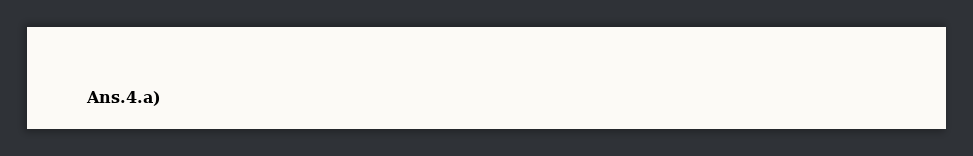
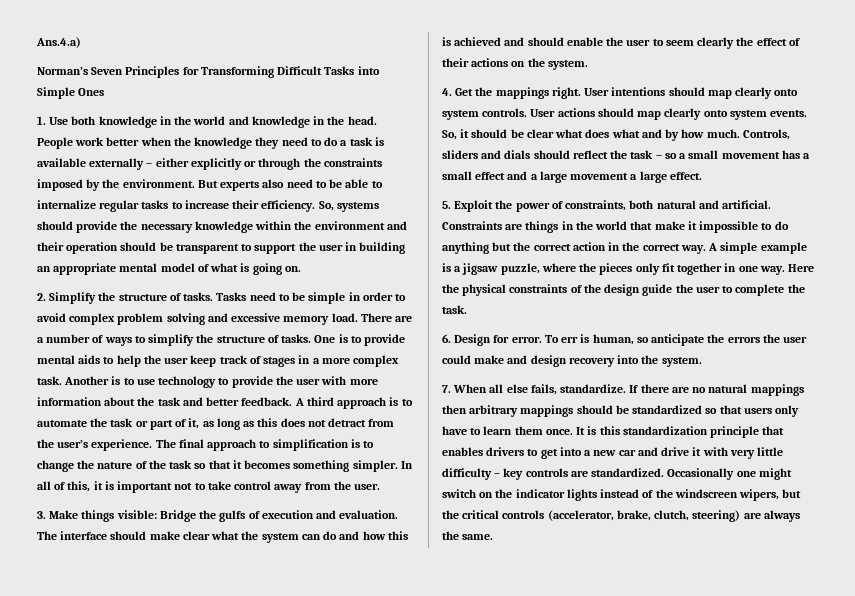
+ Norman’s Seven Principles for Transforming Difficult Tasks into Simple Ones
+ 1. Use both knowledge in the world and knowledge in the head. People work better when the knowledge they need to do a task is available externally – either explicitly or through the constraints imposed by the environment. But experts also need to be able to internalize regular tasks to increase their efficiency. So, systems should provide the necessary knowledge within the environment and their operation should be transparent to support the user in building an appropriate mental model of what is going on.
+ 2. Simplify the structure of tasks. Tasks need to be simple in order to avoid complex problem solving and excessive memory load. There are a number of ways to simplify the structure of tasks. One is to provide mental aids to help the user keep track of stages in a more complex task. Another is to use technology to provide the user with more information about the task and better feedback. A third approach is to automate the task or part of it, as long as this does not detract from the user’s experience. The final approach to simplification is to change the nature of the task so that it becomes something simpler. In all of this, it is important not to take control away from the user.
+ 3. Make things visible: Bridge the gulfs of execution and evaluation. The interface should make clear what the system can do and how this is achieved and should enable the user to seem clearly the effect of their actions on the system.
+ 4. Get the mappings right. User intentions should map clearly onto system controls. User actions should map clearly onto system events. So, it should be clear what does what and by how much. Controls, sliders and dials should reflect the task – so a small movement has a small effect and a large movement a large effect.
+ 5. Exploit the power of constraints, both natural and artificial. Constraints are things in the world that make it impossible to do anything but the correct action in the correct way. A simple example is a jigsaw puzzle, where the pieces only fit together in one way. Here the physical constraints of the design guide the user to complete the task.
+ 6. Design for error. To err is human, so anticipate the errors the user could make and design recovery into the system.
+ 7. When all else fails, standardize. If there are no natural mappings then arbitrary mappings should be standardized so that users only have to learn them once. It is this standardization principle that enables drivers to get into a new car and drive it with very little difficulty – key controls are standardized. Occasionally one might switch on the indicator lights instead of the windscreen wipers, but the critical controls (accelerator, brake, clutch, steering) are always the same.

